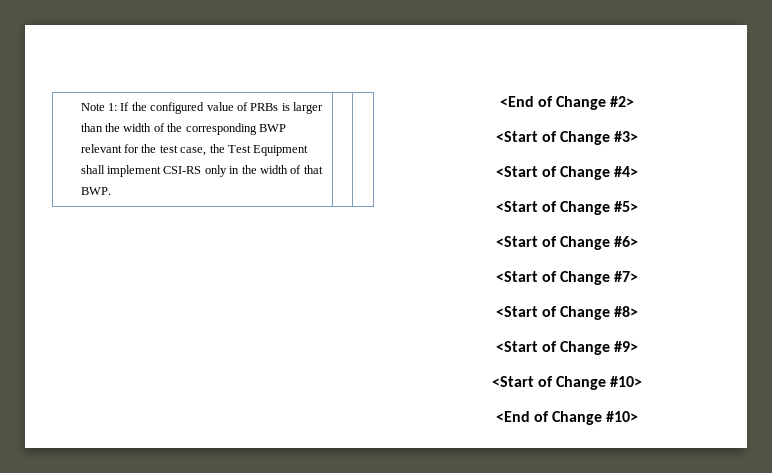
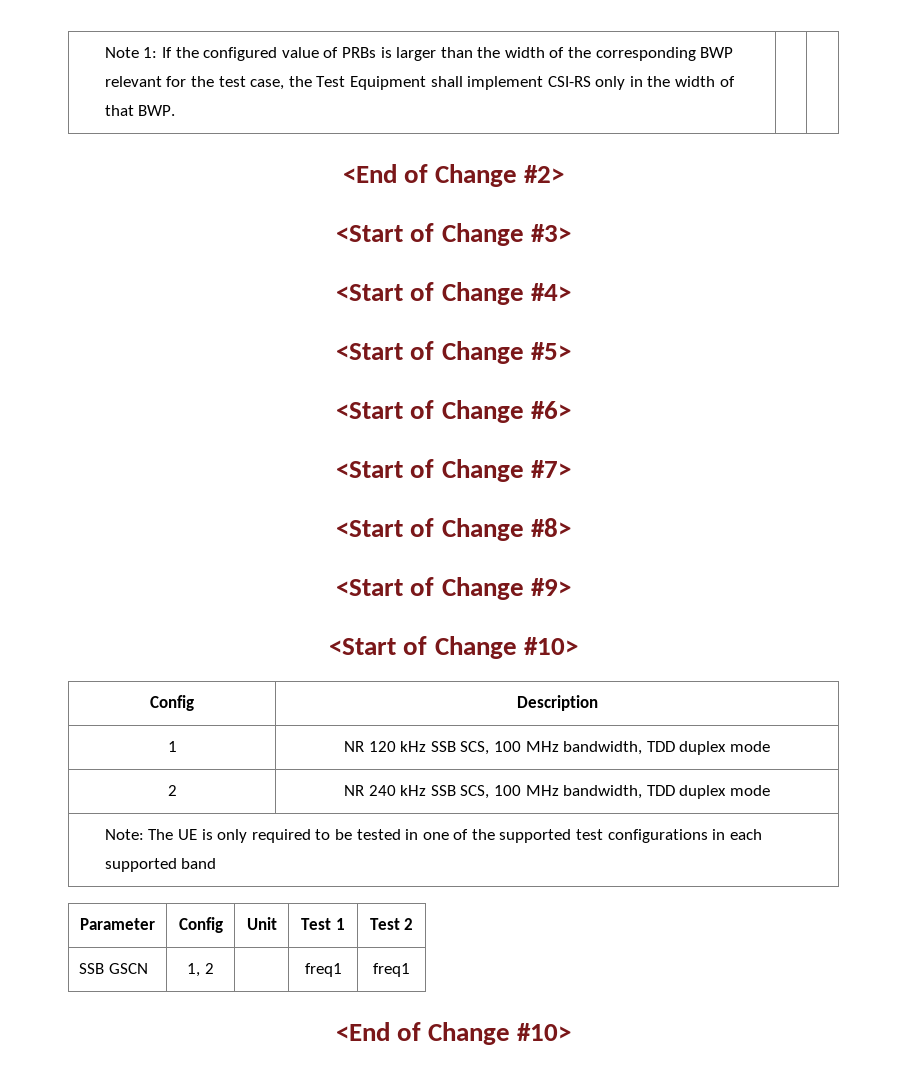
+ Config | Description
+ 1 | NR 120 kHz SSB SCS, 100 MHz bandwidth, TDD duplex mode
+ 2 | NR 240 kHz SSB SCS, 100 MHz bandwidth, TDD duplex mode
+ Note: The UE is only required to be tested in one of the supported test configurations in each supported band
+ Parameter | Config | Unit | Test 1 | Test 2
+ SSB GSCN | 1, 2 | | freq1 | freq1

